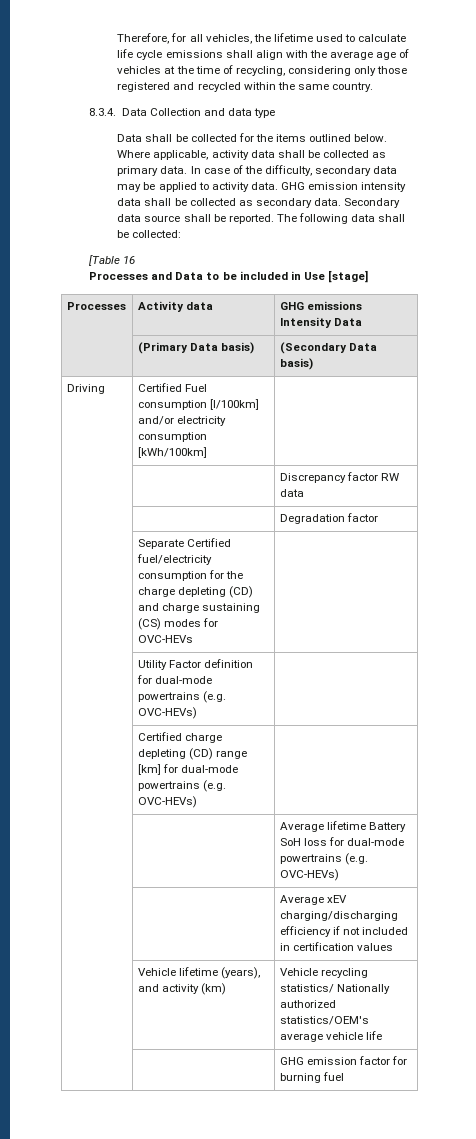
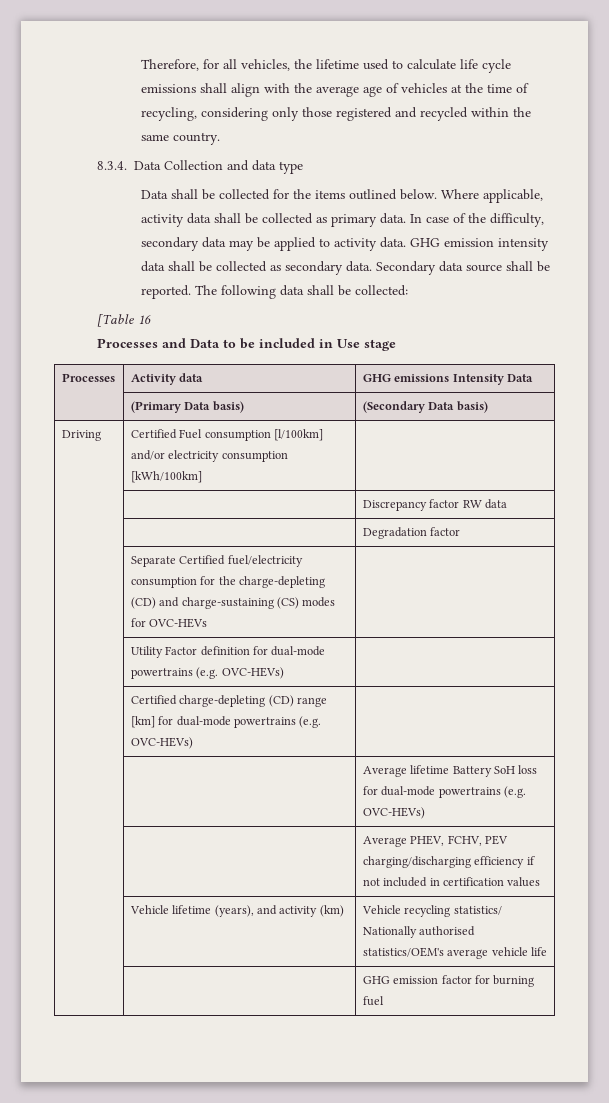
- Processes and Data to be included in Use [stage]
+ Processes and Data to be included in Use stage
- | Separate Certified fuel/electricity consumption for the charge depleting (CD) and charge sustaining (CS) modes for OVC-HEVs |
+ | Separate Certified fuel/electricity consumption for the charge-depleting (CD) and charge-sustaining (CS) modes for OVC-HEVs |
- | Certified charge depleting (CD) range [km] for dual-mode powertrains (e.g. OVC-HEVs) |
+ | Certified charge-depleting (CD) range [km] for dual-mode powertrains (e.g. OVC-HEVs) |
- | | Average xEV charging/discharging efficiency if not included in certification values
+ | | Average PHEV, FCHV, PEV charging/discharging efficiency if not included in certification values
- | Vehicle lifetime (years), and activity (km) | Vehicle recycling statistics/ Nationally authorized statistics/OEM's average vehicle life
+ | Vehicle lifetime (years), and activity (km) | Vehicle recycling statistics/ Nationally authorised statistics/OEM's average vehicle life

